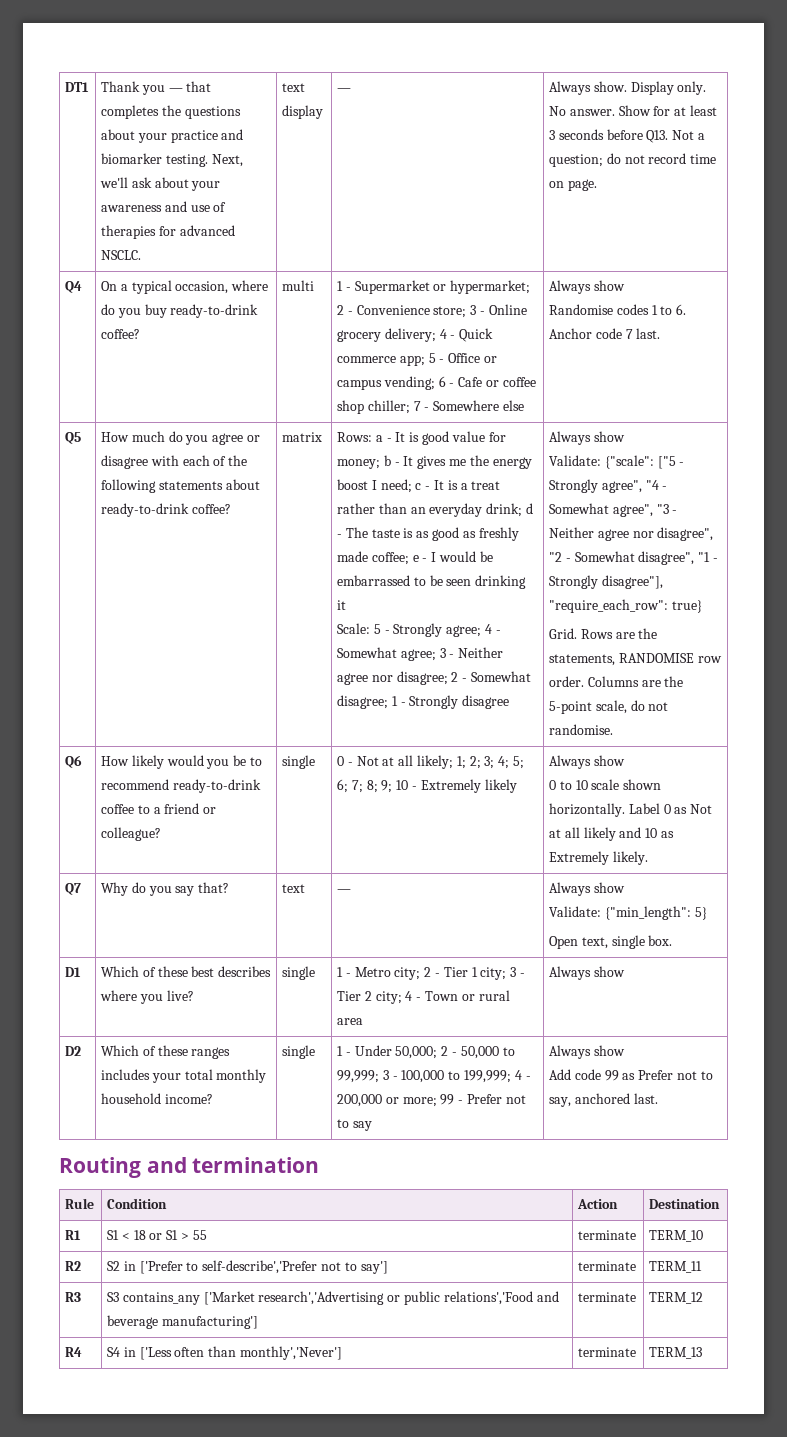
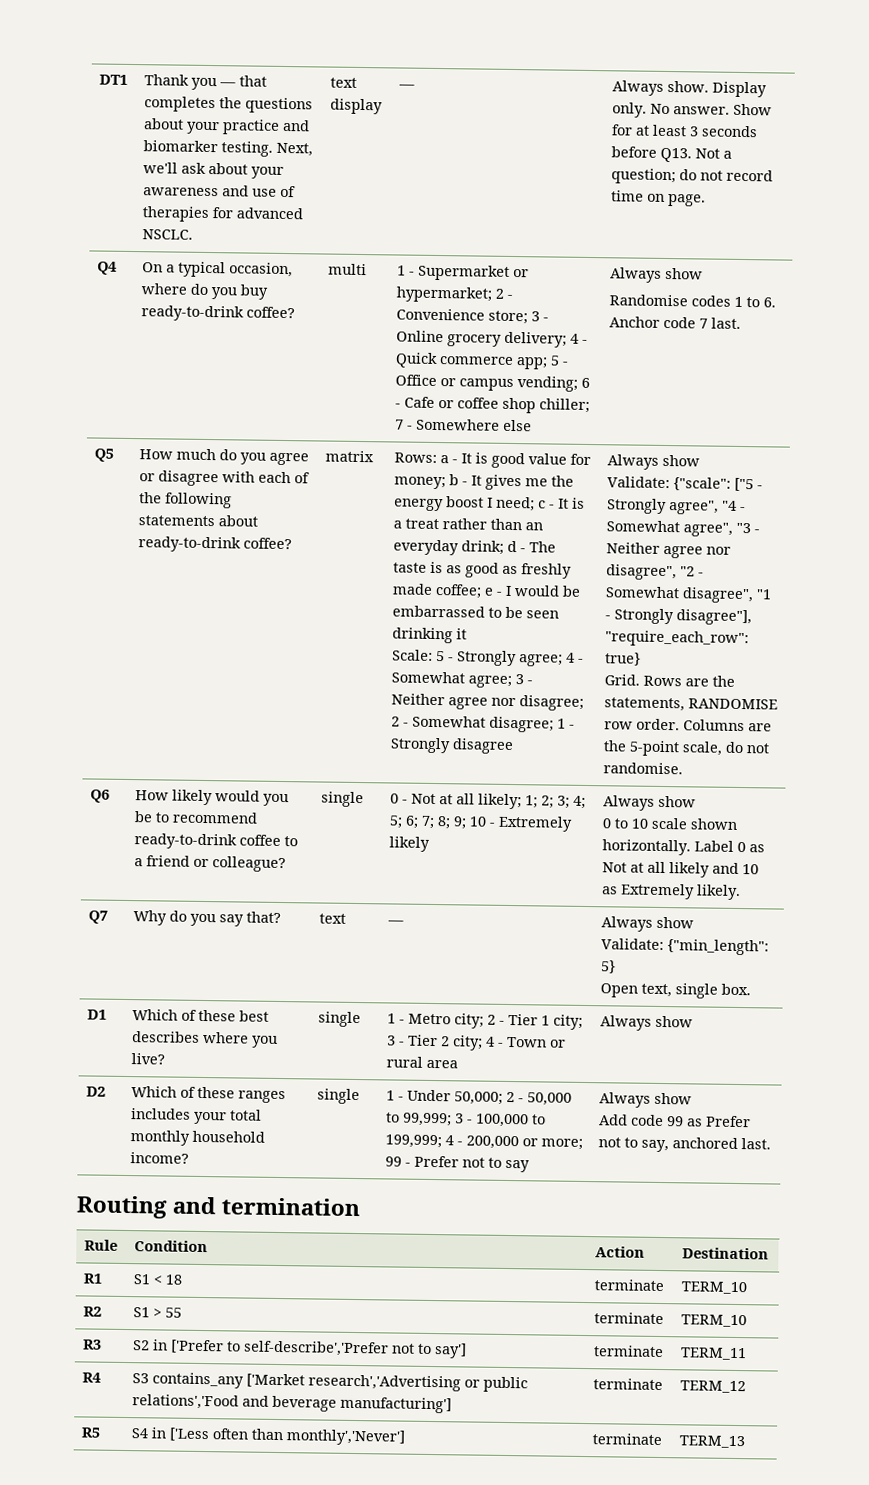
- R1 | S1 < 18 or S1 > 55 | terminate | TERM_10
+ R1 | S1 < 18 | terminate | TERM_10
+ R2 | S1 > 55 | terminate | TERM_10
- R2 | S2 in ['Prefer to self-describe','Prefer not to say'] | terminate | TERM_11
+ R3 | S2 in ['Prefer to self-describe','Prefer not to say'] | terminate | TERM_11
- R3 | S3 contains_any ['Market research','Advertising or public relations','Food and beverage manufacturing'] | terminate | TERM_12
+ R4 | S3 contains_any ['Market research','Advertising or public relations','Food and beverage manufacturing'] | terminate | TERM_12
- R4 | S4 in ['Less often than monthly','Never'] | terminate | TERM_13
+ R5 | S4 in ['Less often than monthly','Never'] | terminate | TERM_13

